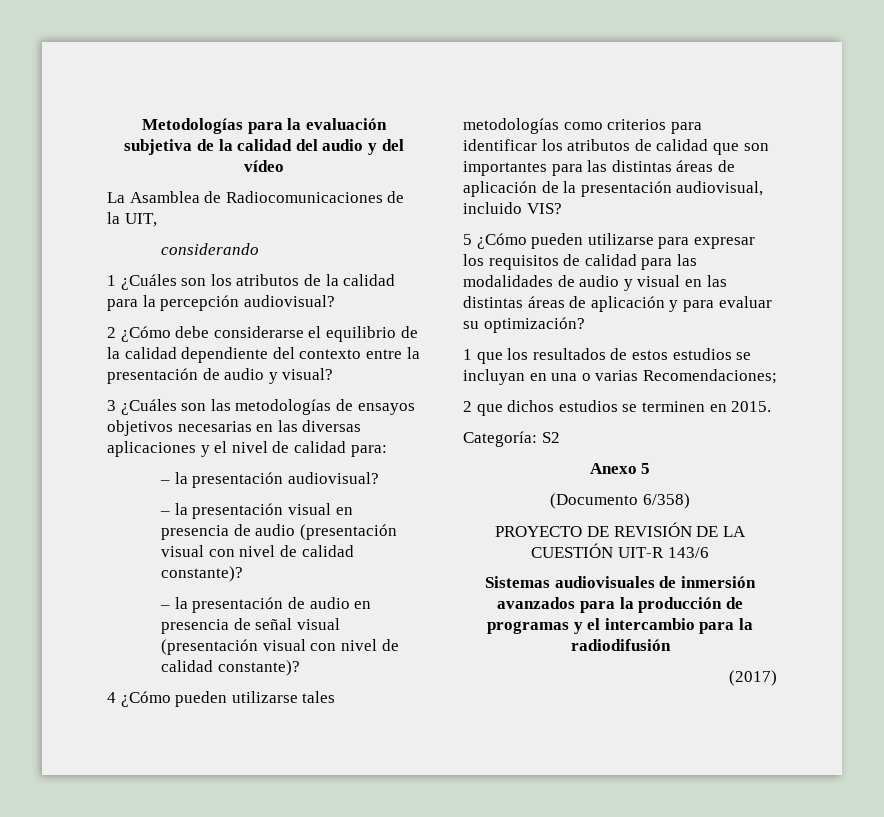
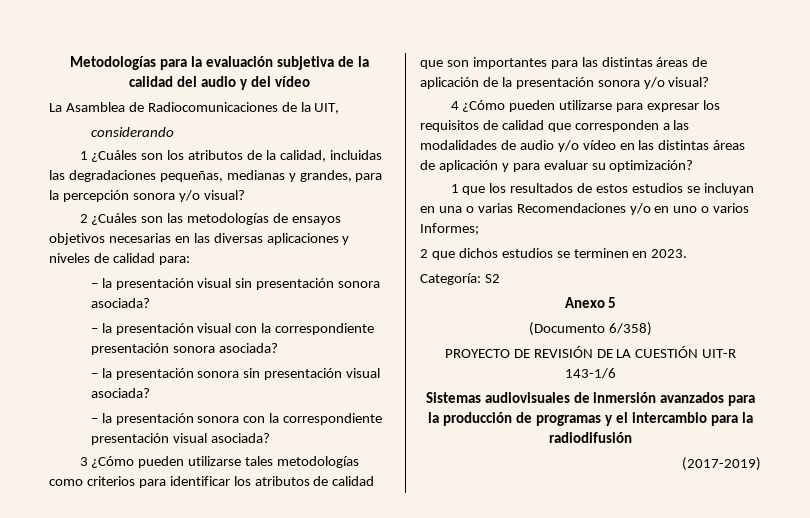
- 1 ¿Cuáles son los atributos de la calidad para la percepción audiovisual?
- 2 ¿Cómo debe considerarse el equilibrio de la calidad dependiente del contexto entre la presentación de audio y visual?
- 3 ¿Cuáles son las metodologías de ensayos objetivos necesarias en las diversas aplicaciones y el nivel de calidad para:
+ 1 ¿Cuáles son los atributos de la calidad, incluidas las degradaciones pequeñas, medianas y grandes, para la percepción sonora y/o visual?
+ 2 ¿Cuáles son las metodologías de ensayos objetivos necesarias en las diversas aplicaciones y niveles de calidad para:
- – la presentación audiovisual?
- – la presentación visual en presencia de audio (presentación visual con nivel de calidad constante)?
- – la presentación de audio en presencia de señal visual (presentación visual con nivel de calidad constante)?
- 4 ¿Cómo pueden utilizarse tales metodologías como criterios para identificar los atributos de calidad que son importantes para las distintas áreas de aplicación de la presentación audiovisual, incluido VIS?
- 5 ¿Cómo pueden utilizarse para expresar los requisitos de calidad para las modalidades de audio y visual en las distintas áreas de aplicación y para evaluar su optimización?
+ – la presentación visual sin presentación sonora asociada?
+ – la presentación visual con la correspondiente presentación sonora asociada?
+ – la presentación sonora sin presentación visual asociada?
+ – la presentación sonora con la correspondiente presentación visual asociada?
+ 3 ¿Cómo pueden utilizarse tales metodologías como criterios para identificar los atributos de calidad que son importantes para las distintas áreas de aplicación de la presentación sonora y/o visual?
+ 4 ¿Cómo pueden utilizarse para expresar los requisitos de calidad que corresponden a las modalidades de audio y/o vídeo en las distintas áreas de aplicación y para evaluar su optimización?
- 1 que los resultados de estos estudios se incluyan en una o varias Recomendaciones;
+ 1 que los resultados de estos estudios se incluyan en una o varias Recomendaciones y/o en uno o varios Informes;
- 2 que dichos estudios se terminen en 2015.
+ 2 que dichos estudios se terminen en 2023.
- PROYECTO DE REVISIÓN DE LA CUESTIÓN UIT-R 143/6
+ PROYECTO DE REVISIÓN DE LA CUESTIÓN UIT-R 143-1/6
- (2017)
+ (2017-2019)

